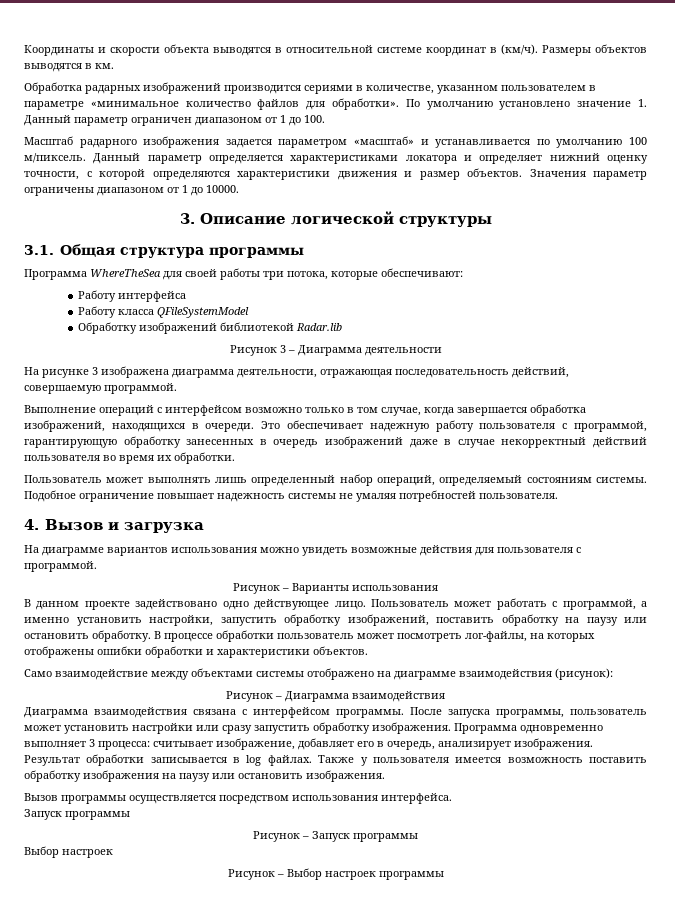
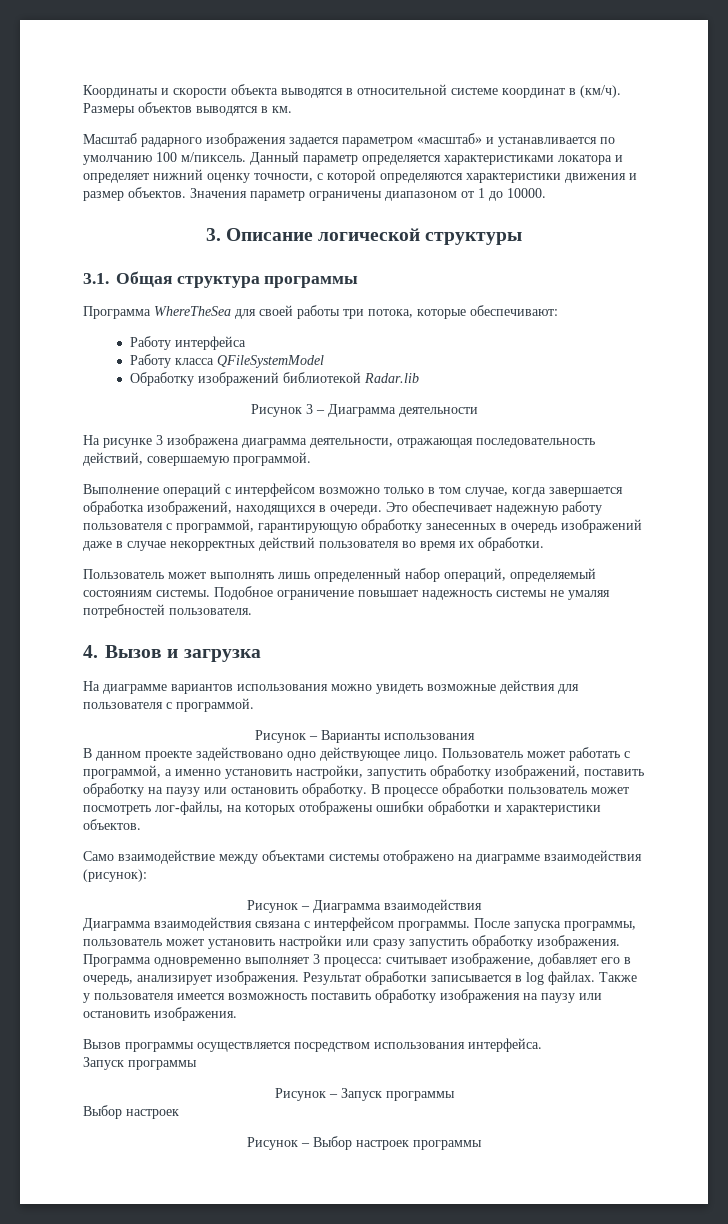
- Обработка радарных изображений производится сериями в количестве, указанном пользователем в параметре «минимальное количество файлов для обработки». По умолчанию установлено значение 1. Данный параметр ограничен диапазоном от 1 до 100.
- Это обеспечивает надежную работу пользователя с программой, гарантирующую обработку занесенных в очередь изображений даже в случае некорректный действий пользователя во время их обработки.
+ Это обеспечивает надежную работу пользователя с программой, гарантирующую обработку занесенных в очередь изображений даже в случае некорректных действий пользователя во время их обработки.

